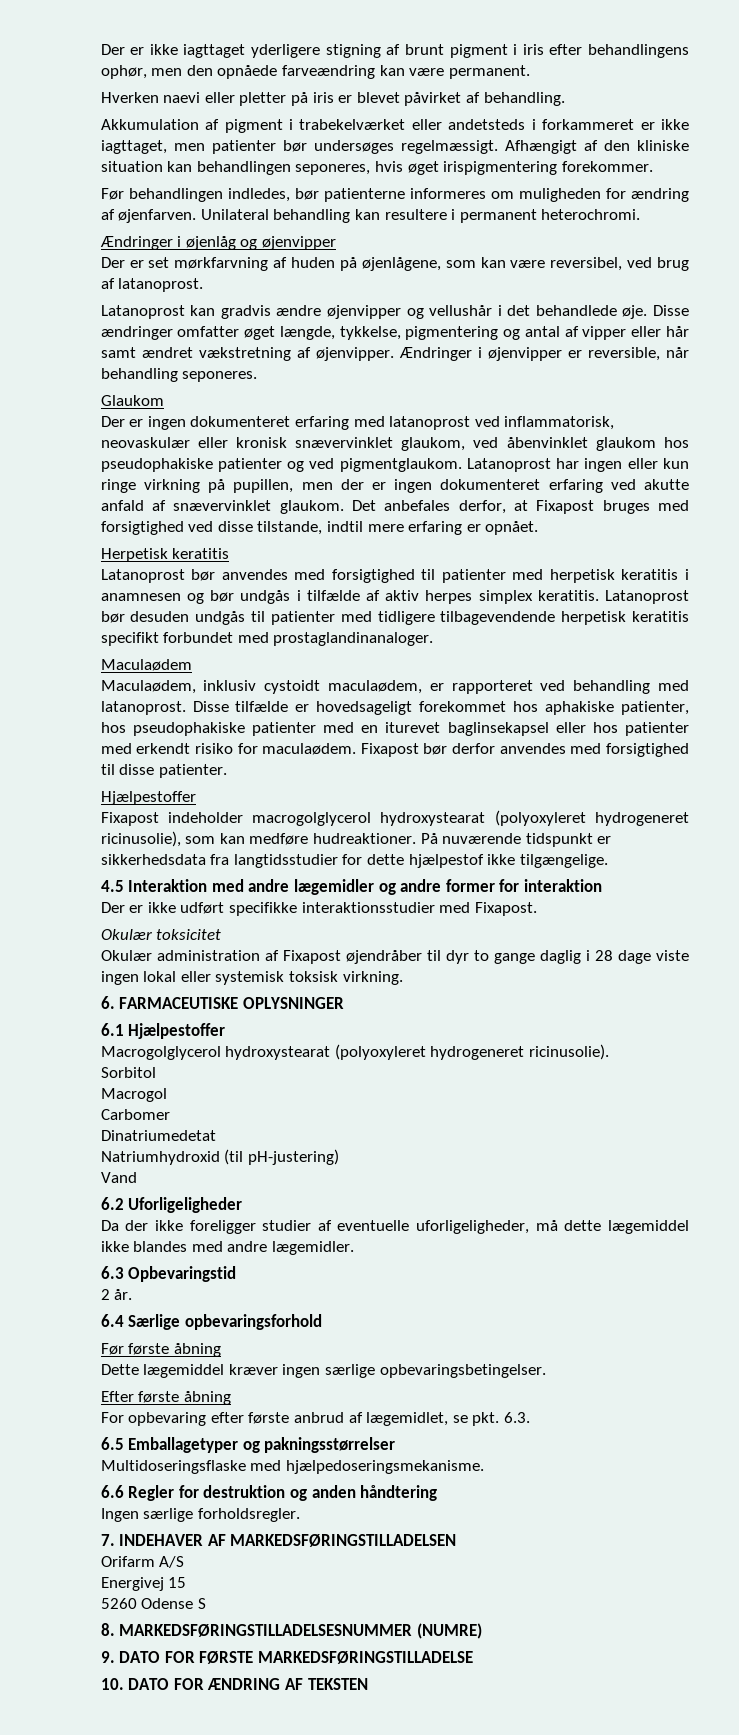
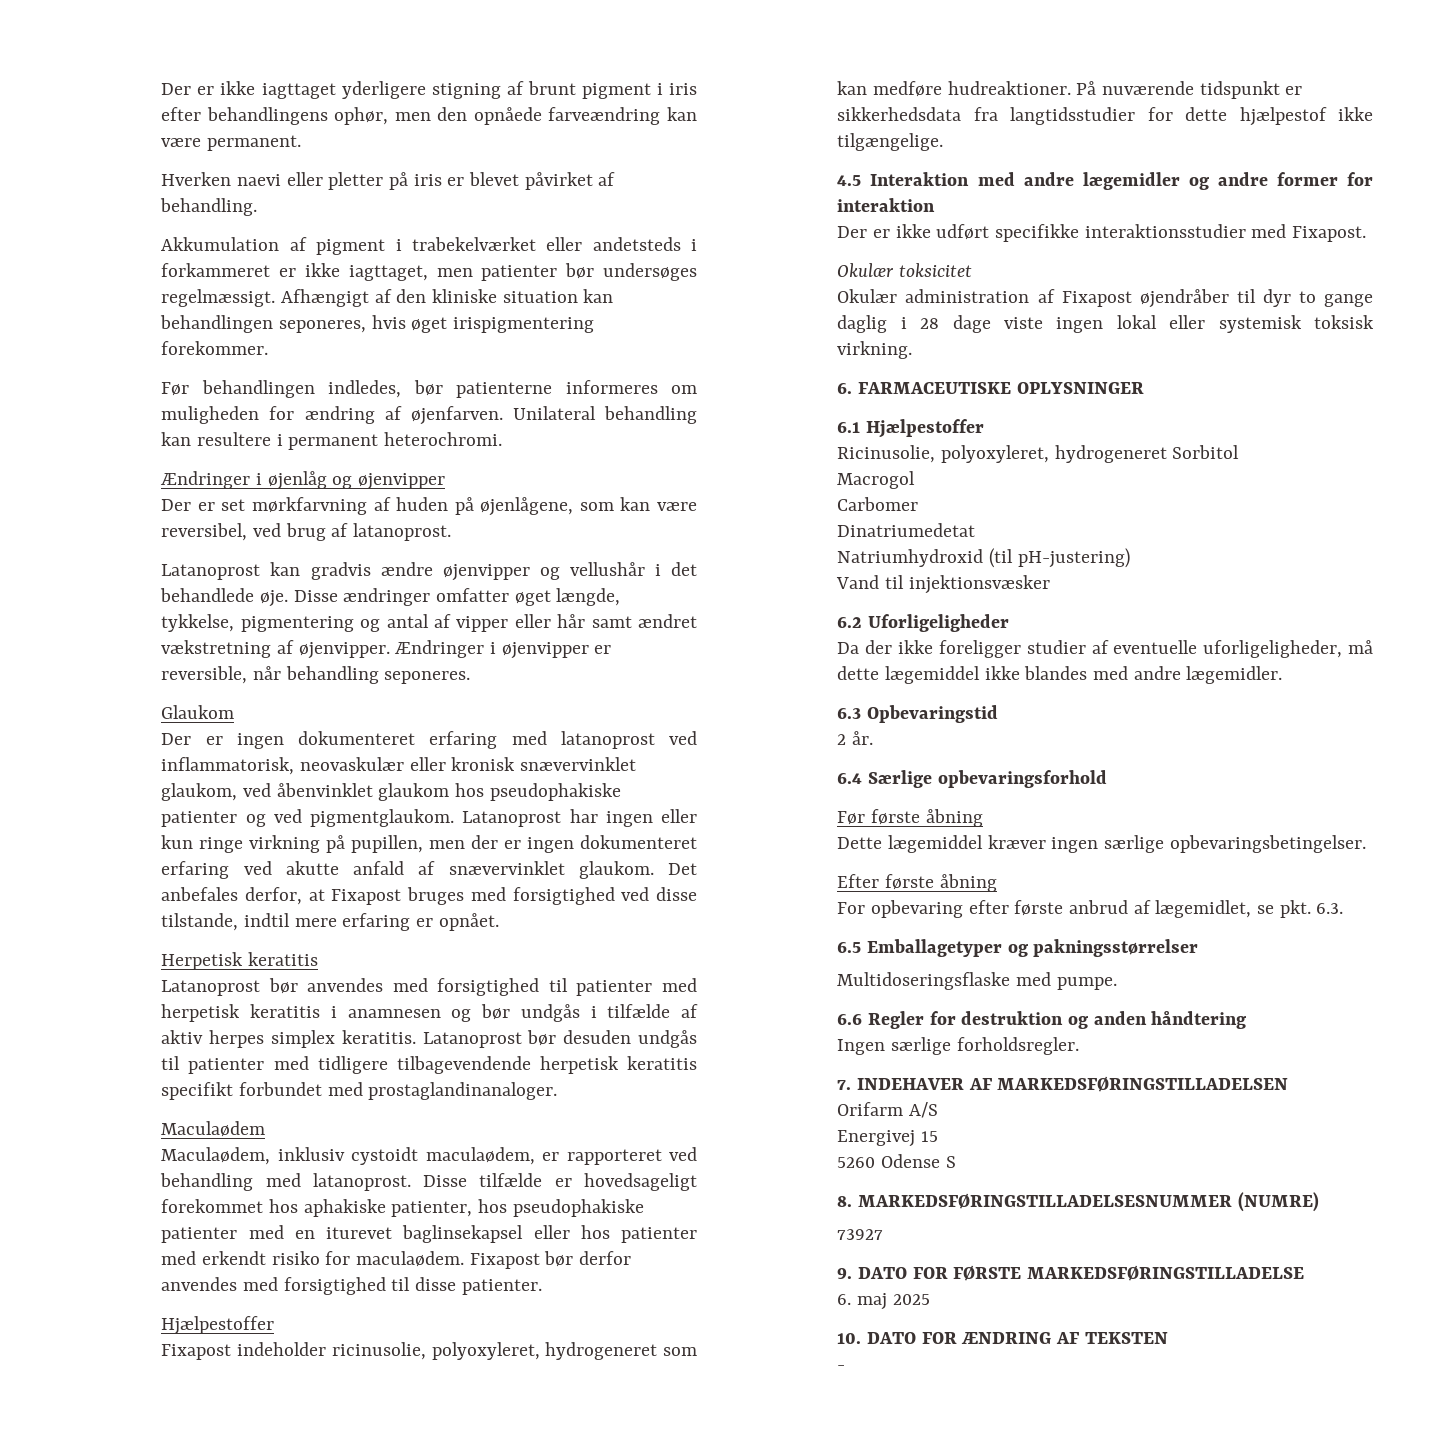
- Fixapost indeholder macrogolglycerol hydroxystearat (polyoxyleret hydrogeneret ricinusolie), som kan medføre hudreaktioner.
+ Fixapost indeholder ricinusolie, polyoxyleret, hydrogeneret som kan medføre hudreaktioner.
- Macrogolglycerol hydroxystearat (polyoxyleret hydrogeneret ricinusolie).
- Sorbitol
+ Ricinusolie, polyoxyleret, hydrogeneret Sorbitol
- Vand
+ Vand til injektionsvæsker
- Multidoseringsflaske med hjælpedoseringsmekanisme.
+ Multidoseringsflaske med pumpe.
+ 73927
+ 6. maj 2025
+ -

